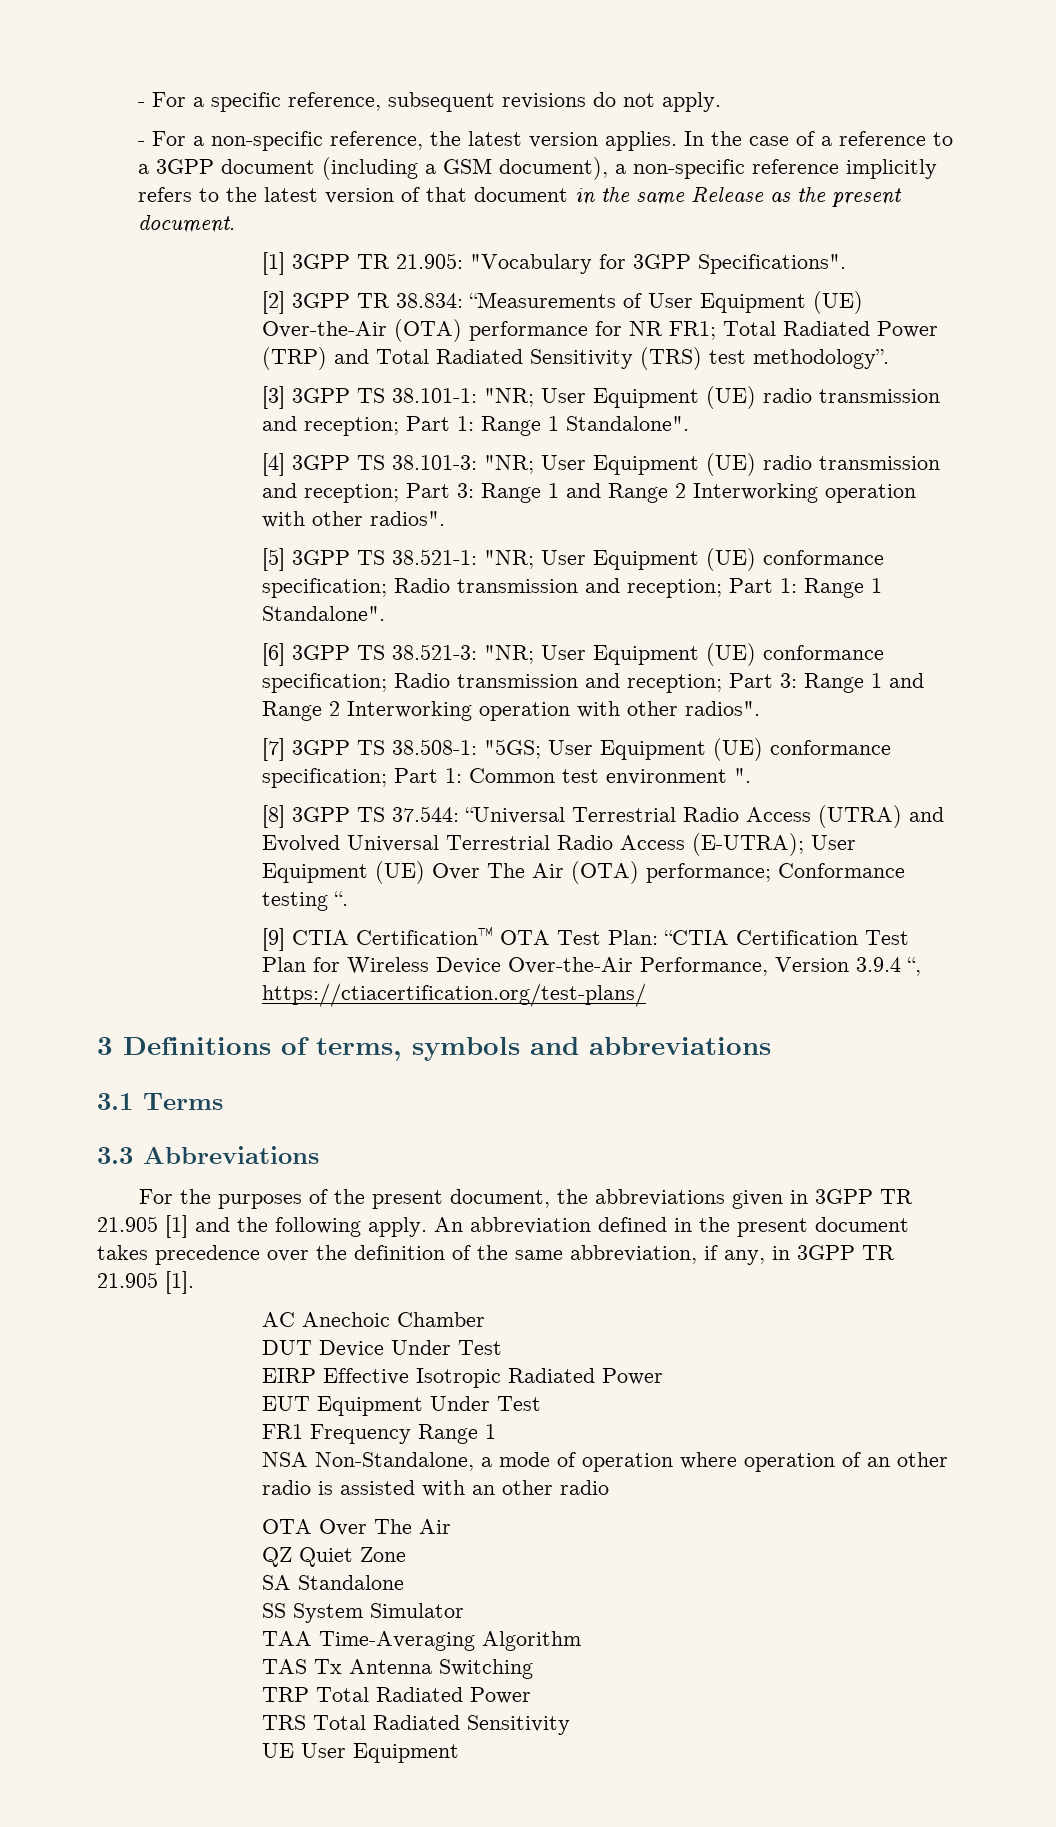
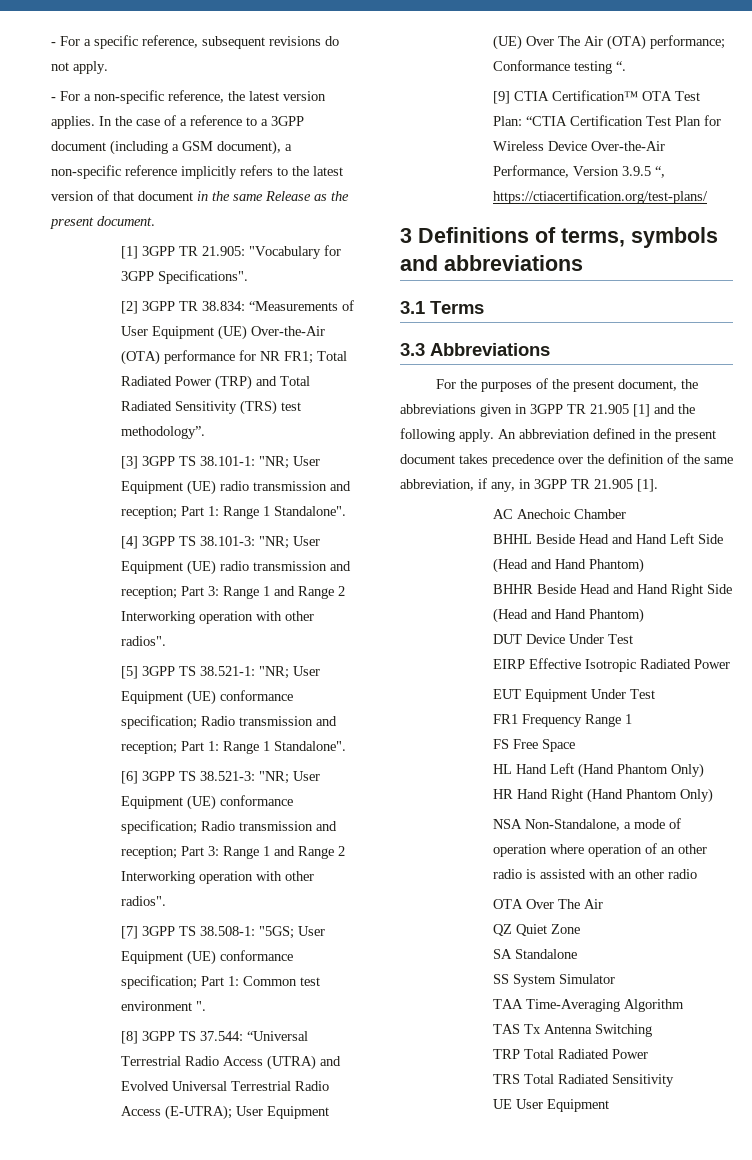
- [9] CTIA Certification™ OTA Test Plan: “CTIA Certification Test Plan for Wireless Device Over-the-Air Performance, Version 3.9.4 “, https://ctiacertification.org/test-plans/
+ [9] CTIA Certification™ OTA Test Plan: “CTIA Certification Test Plan for Wireless Device Over-the-Air Performance, Version 3.9.5 “, https://ctiacertification.org/test-plans/
+ BHHL Beside Head and Hand Left Side (Head and Hand Phantom)
+ BHHR Beside Head and Hand Right Side (Head and Hand Phantom)
+ FS Free Space
+ HL Hand Left (Hand Phantom Only)
+ HR Hand Right (Hand Phantom Only)

